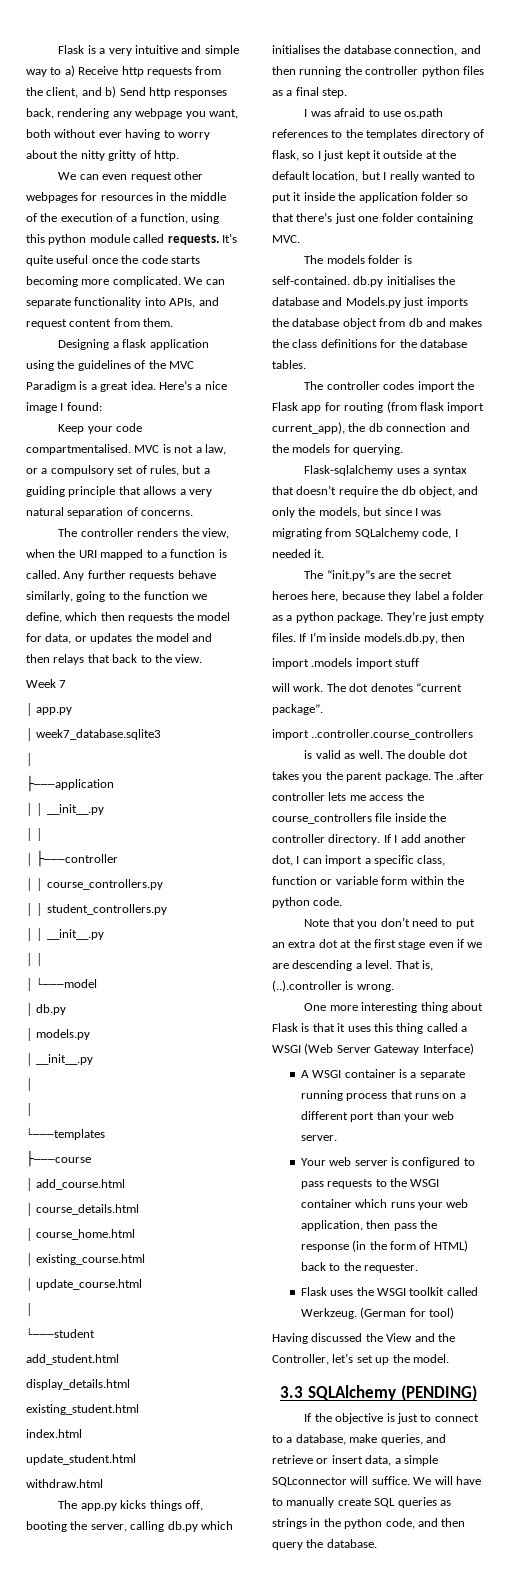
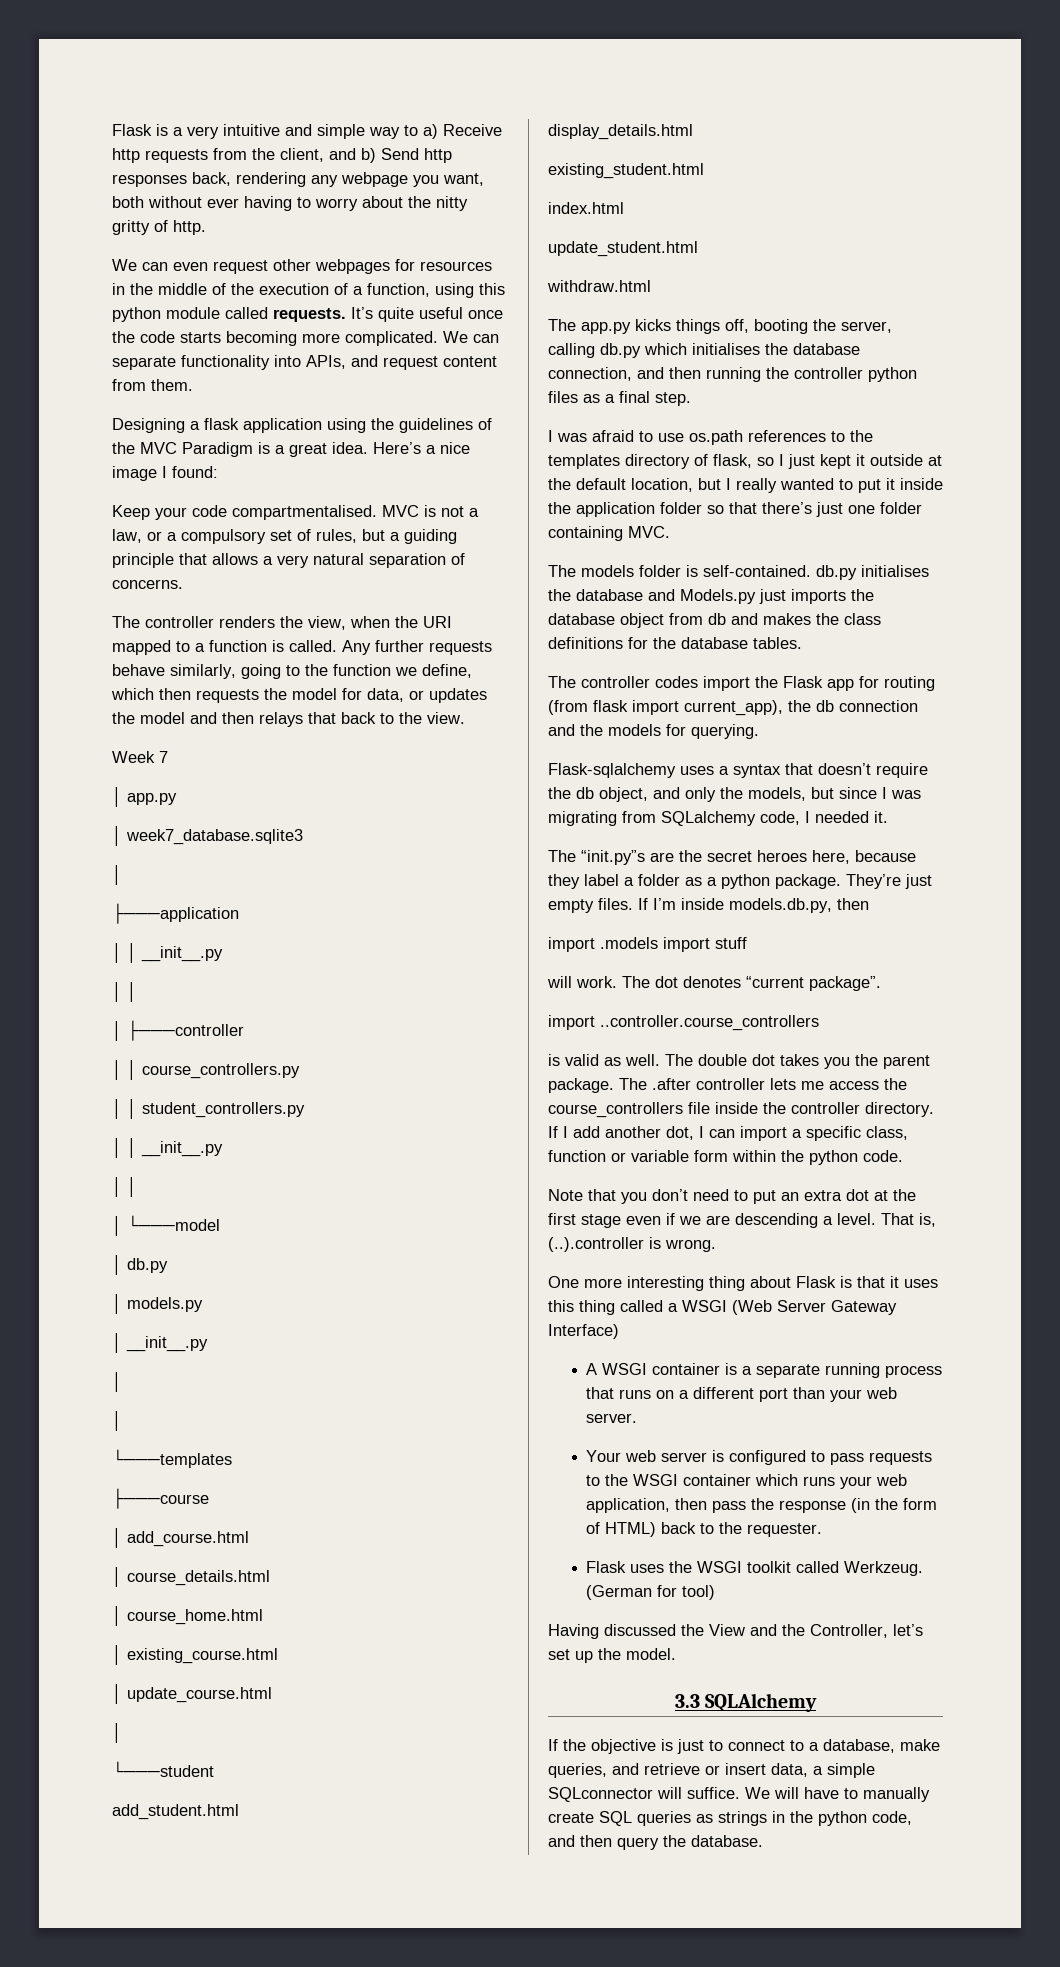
- 3.3 SQLAlchemy (PENDING)
+ 3.3 SQLAlchemy

